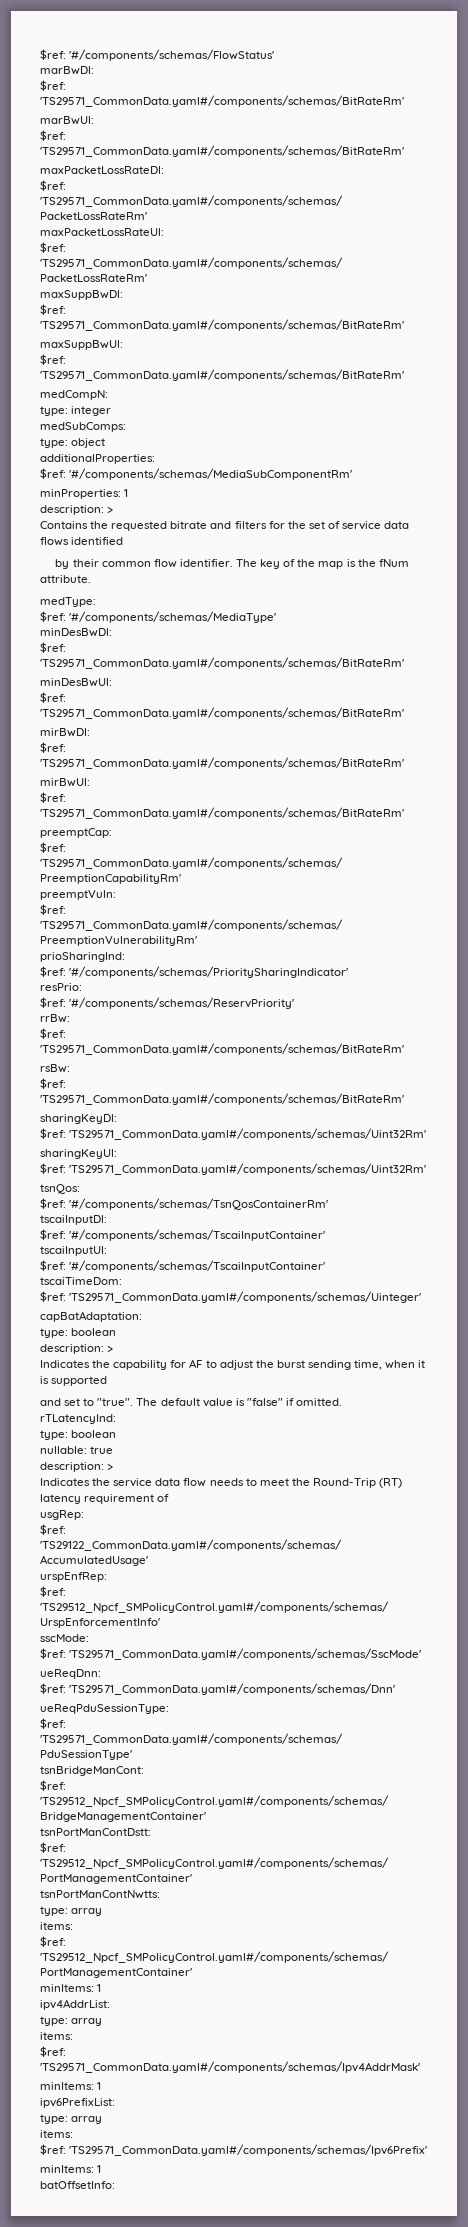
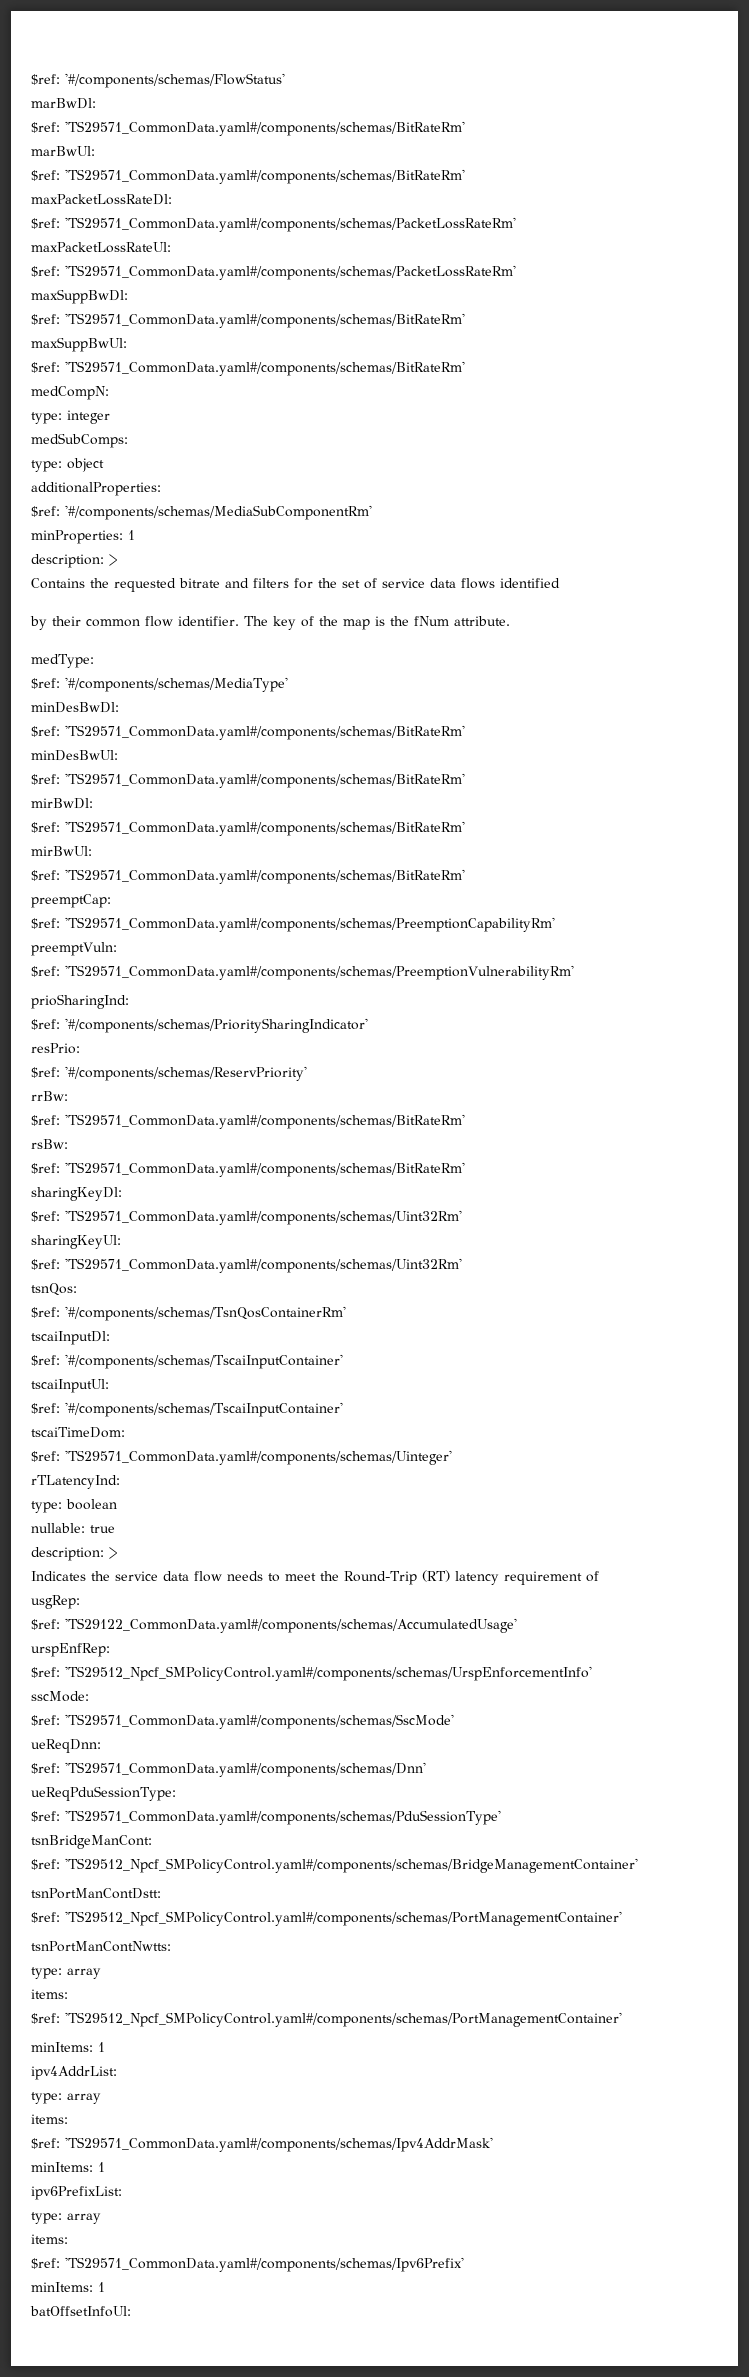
- capBatAdaptation:
- type: boolean
- description: >
- Indicates the capability for AF to adjust the burst sending time, when it is supported
- and set to "true". The default value is "false" if omitted.
- batOffsetInfo:
+ batOffsetInfoUl:

